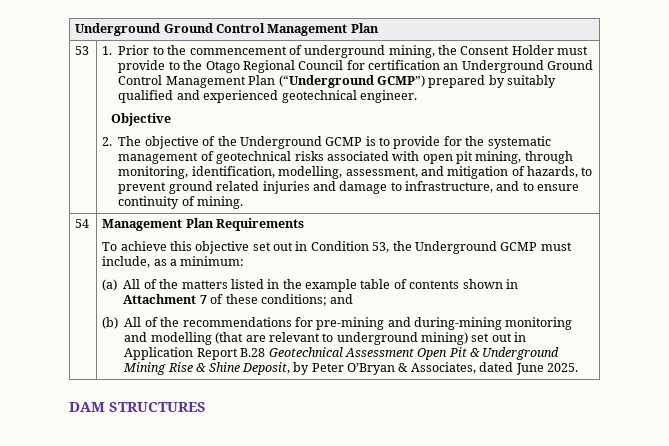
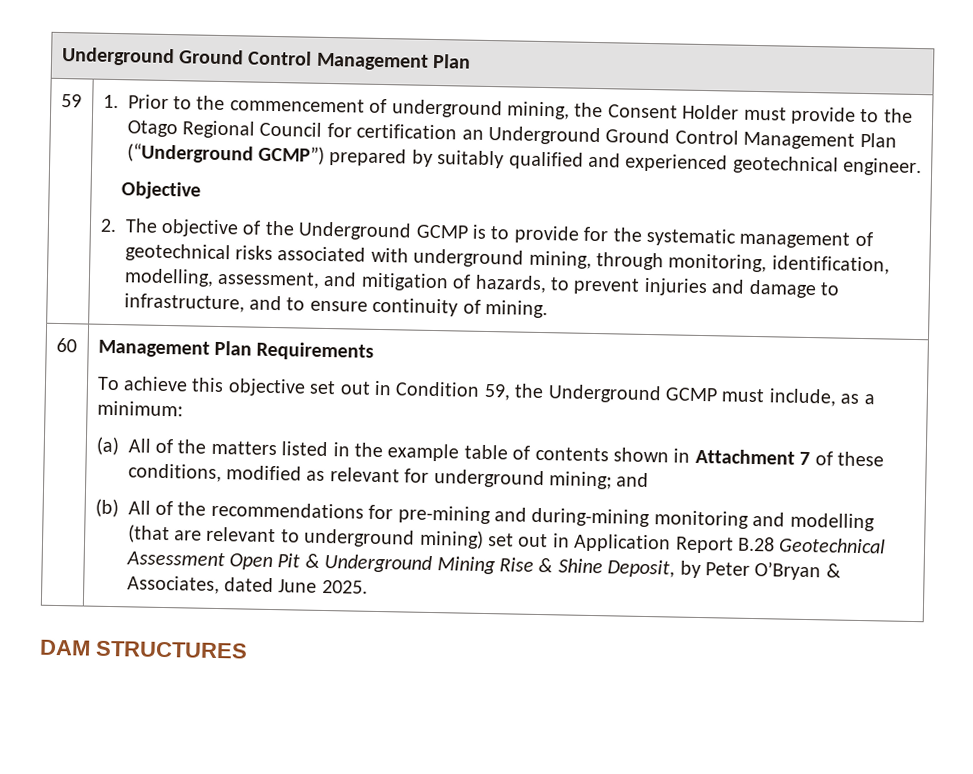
- 53
+ 59
- 2. The objective of the Underground GCMP is to provide for the systematic management of geotechnical risks associated with open pit mining, through monitoring, identification, modelling, assessment, and mitigation of hazards, to prevent ground related injuries and damage to infrastructure, and to ensure continuity of mining.
+ 2. The objective of the Underground GCMP is to provide for the systematic management of geotechnical risks associated with underground mining, through monitoring, identification, modelling, assessment, and mitigation of hazards, to prevent injuries and damage to infrastructure, and to ensure continuity of mining.
- 54
+ 60
- To achieve this objective set out in Condition 53, the Underground GCMP must include, as a minimum:
+ To achieve this objective set out in Condition 59, the Underground GCMP must include, as a minimum:
- (a) All of the matters listed in the example table of contents shown in Attachment 7 of these conditions; and
+ (a) All of the matters listed in the example table of contents shown in Attachment 7 of these conditions, modified as relevant for underground mining; and

